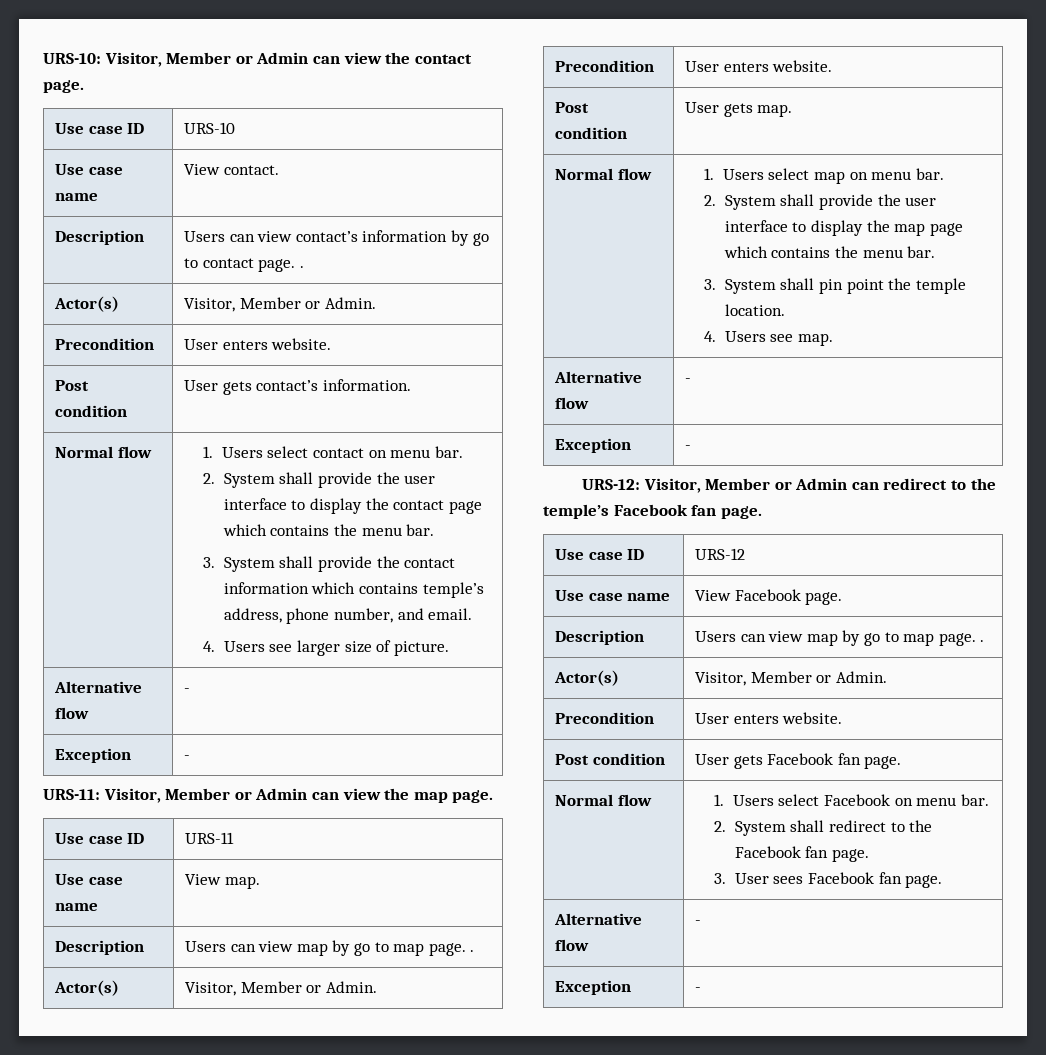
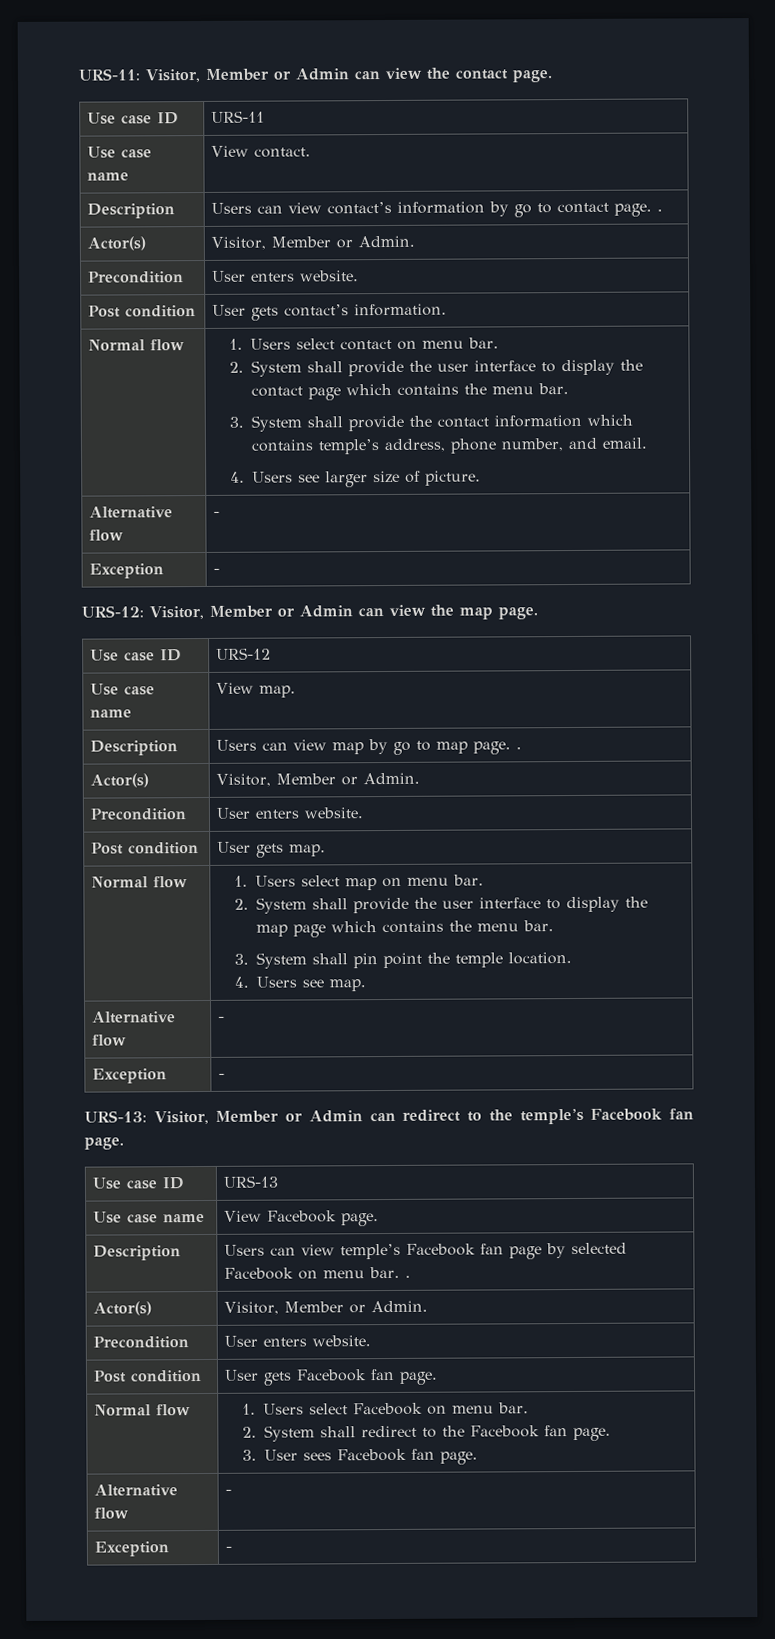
- URS-10: Visitor, Member or Admin can view the contact page.
+ URS-11: Visitor, Member or Admin can view the contact page.
- Use case ID | URS-10
+ Use case ID | URS-11
- URS-11: Visitor, Member or Admin can view the map page.
+ URS-12: Visitor, Member or Admin can view the map page.
- Use case ID | URS-11
+ Use case ID | URS-12
- URS-12: Visitor, Member or Admin can redirect to the temple’s Facebook fan page.
+ URS-13: Visitor, Member or Admin can redirect to the temple’s Facebook fan page.
- Use case ID | URS-12
+ Use case ID | URS-13
  Use case name | View Facebook page.
- Description | Users can view map by go to map page. .
+ Description | Users can view temple’s Facebook fan page by selected Facebook on menu bar. .

